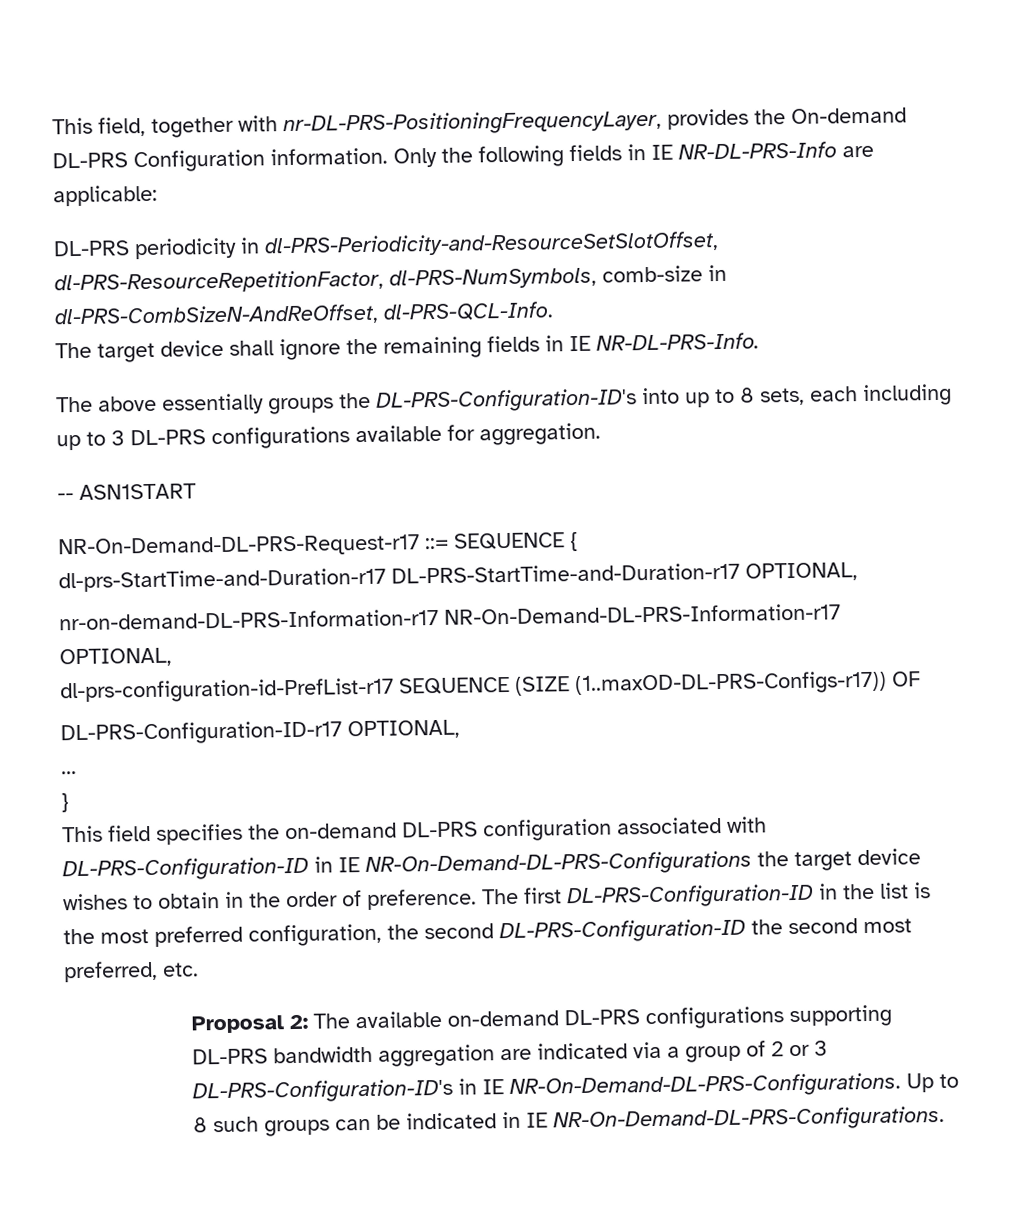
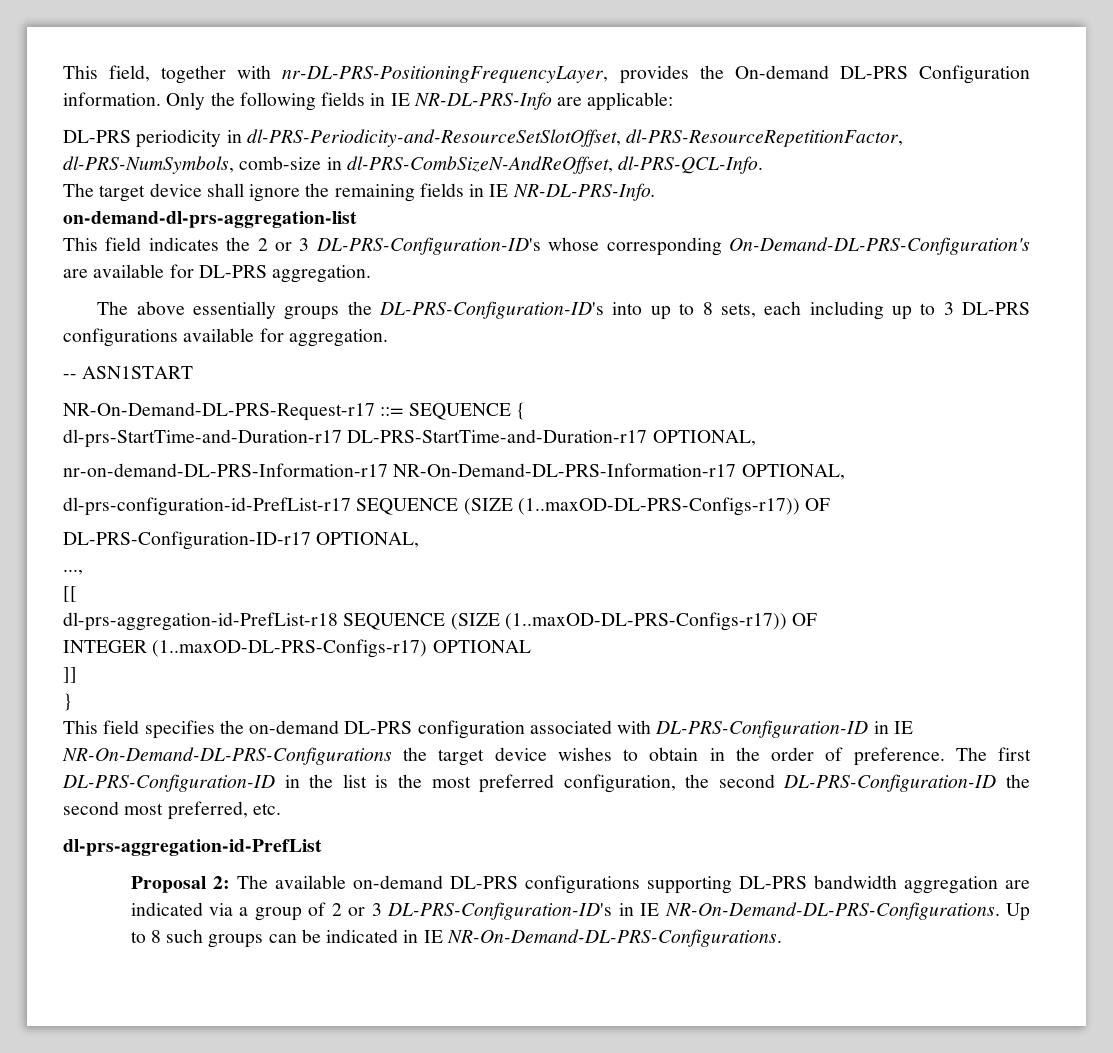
+ on-demand-dl-prs-aggregation-list
+ This field indicates the 2 or 3 DL-PRS-Configuration-ID's whose corresponding On-Demand-DL-PRS-Configuration's are available for DL-PRS aggregation.
- ...
+ ...,
+ [[
+ dl-prs-aggregation-id-PrefList-r18 SEQUENCE (SIZE (1..maxOD-DL-PRS-Configs-r17)) OF
+ INTEGER (1..maxOD-DL-PRS-Configs-r17) OPTIONAL
+ ]]
+ dl-prs-aggregation-id-PrefList

